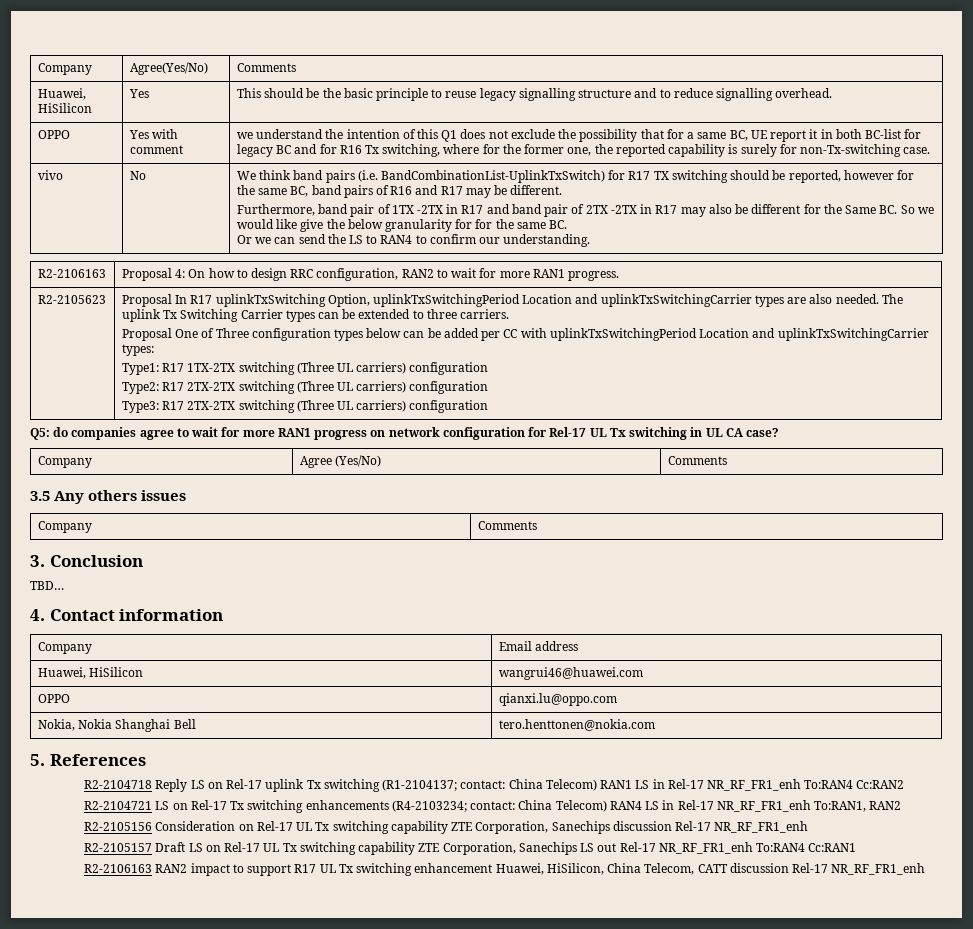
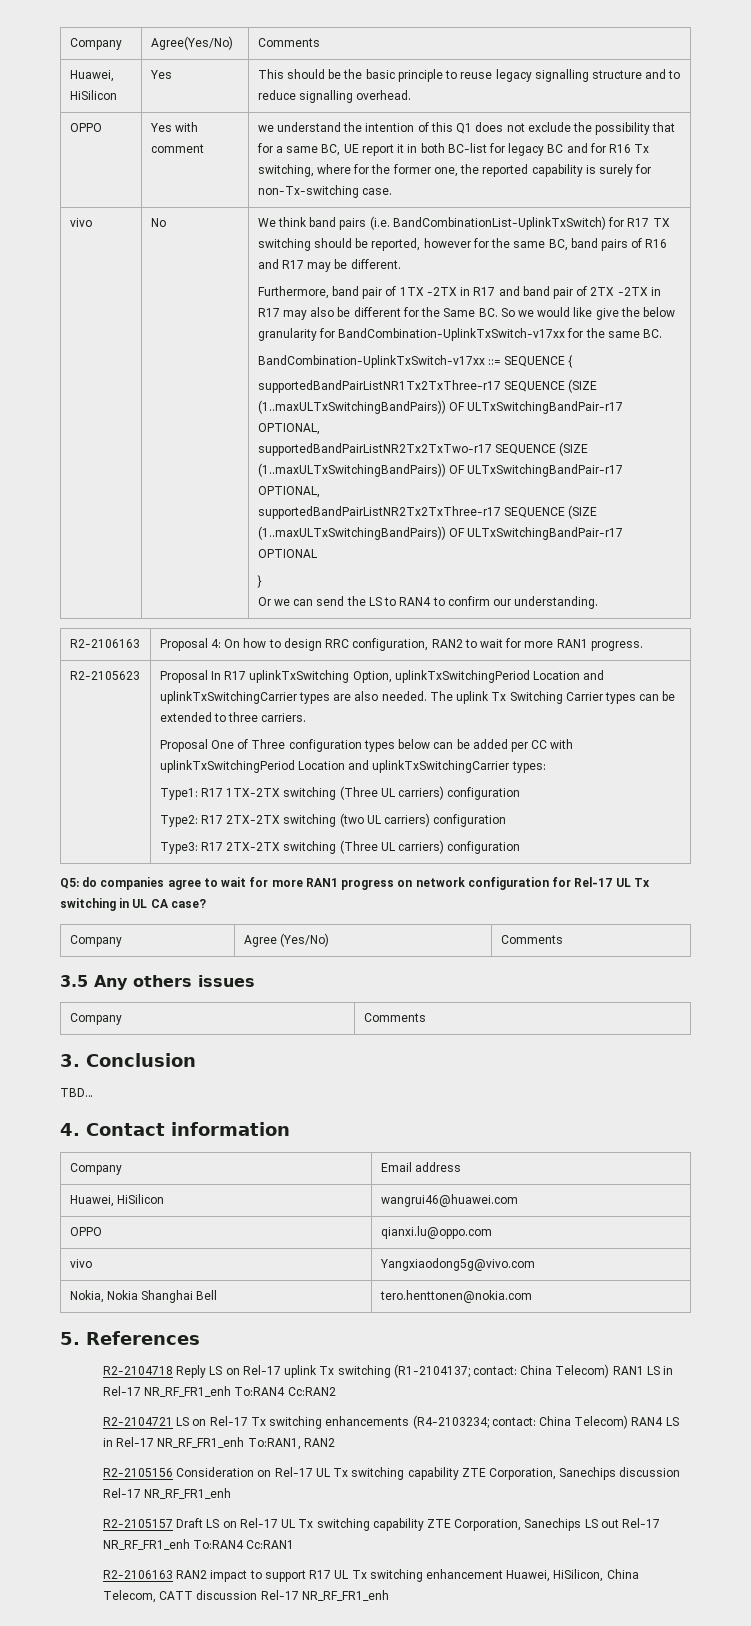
- Furthermore, band pair of 1TX -2TX in R17 and band pair of 2TX -2TX in R17 may also be different for the Same BC. So we would like give the below granularity for for the same BC.
+ Furthermore, band pair of 1TX -2TX in R17 and band pair of 2TX -2TX in R17 may also be different for the Same BC. So we would like give the below granularity for BandCombination-UplinkTxSwitch-v17xx for the same BC.
+ BandCombination-UplinkTxSwitch-v17xx ::= SEQUENCE {
+ supportedBandPairListNR1Tx2TxThree-r17 SEQUENCE (SIZE (1..maxULTxSwitchingBandPairs)) OF ULTxSwitchingBandPair-r17 OPTIONAL,
+ supportedBandPairListNR2Tx2TxTwo-r17 SEQUENCE (SIZE (1..maxULTxSwitchingBandPairs)) OF ULTxSwitchingBandPair-r17 OPTIONAL,
+ supportedBandPairListNR2Tx2TxThree-r17 SEQUENCE (SIZE (1..maxULTxSwitchingBandPairs)) OF ULTxSwitchingBandPair-r17 OPTIONAL
+ }
- Type2: R17 2TX-2TX switching (Three UL carriers) configuration
+ Type2: R17 2TX-2TX switching (two UL carriers) configuration
+ vivo | Yangxiaodong5g@vivo.com

